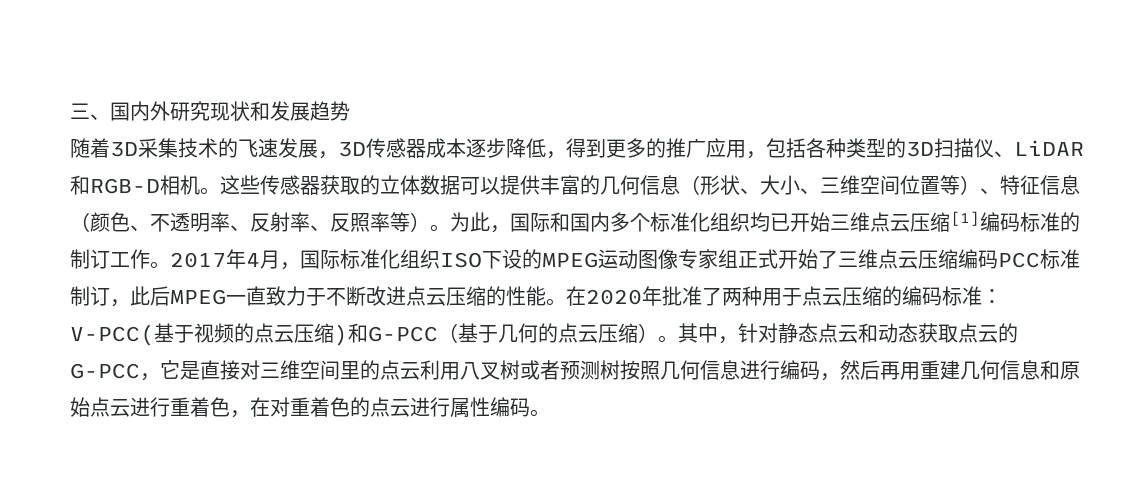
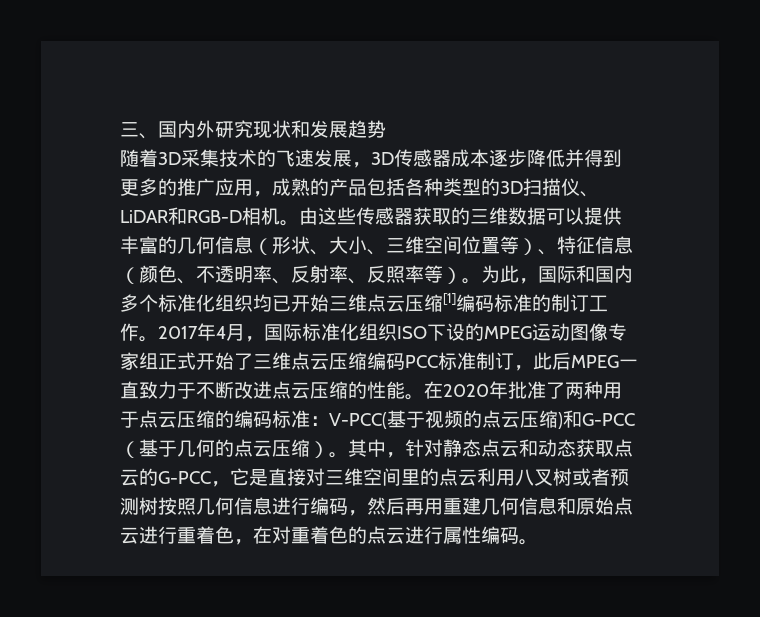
- 随着3D采集技术的飞速发展，3D传感器成本逐步降低，得到更多的推广应用，包括各种类型的3D扫描仪、LiDAR和RGB-D相机。
+ 随着3D采集技术的飞速发展，3D传感器成本逐步降低并得到更多的推广应用，成熟的产品包括各种类型的3D扫描仪、LiDAR和RGB-D相机。
- 这些传感器获取的立体数据可以提供丰富的几何信息（形状、大小、三维空间位置等）、特征信息（颜色、不透明率、反射率、反照率等）。
+ 由这些传感器获取的三维数据可以提供丰富的几何信息（形状、大小、三维空间位置等）、特征信息（颜色、不透明率、反射率、反照率等）。

